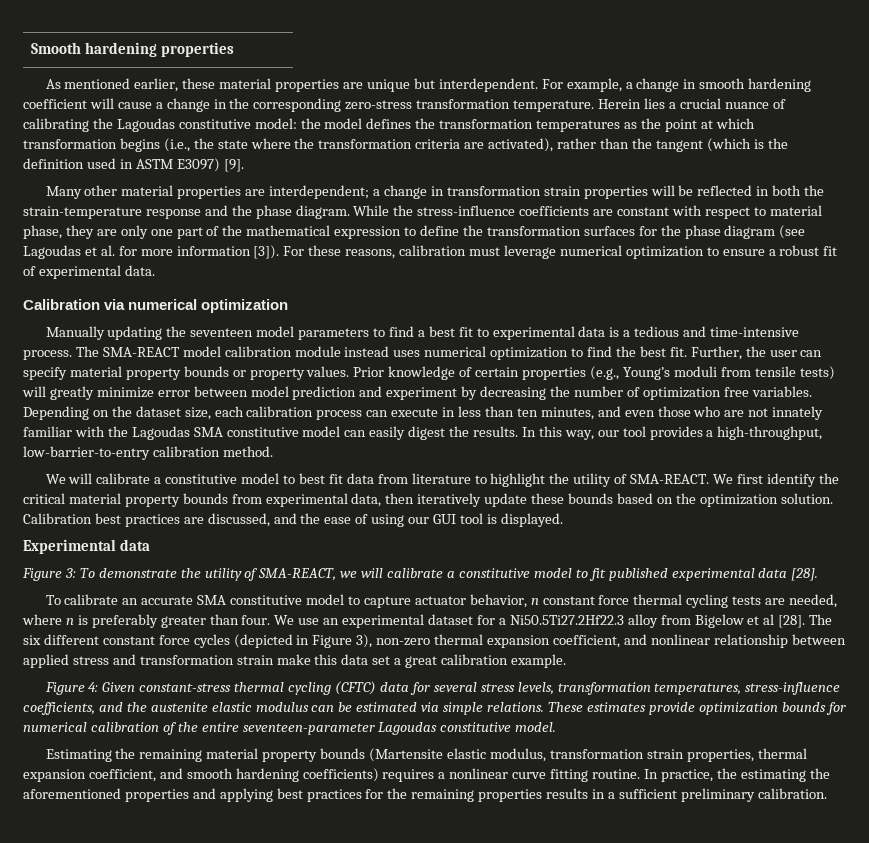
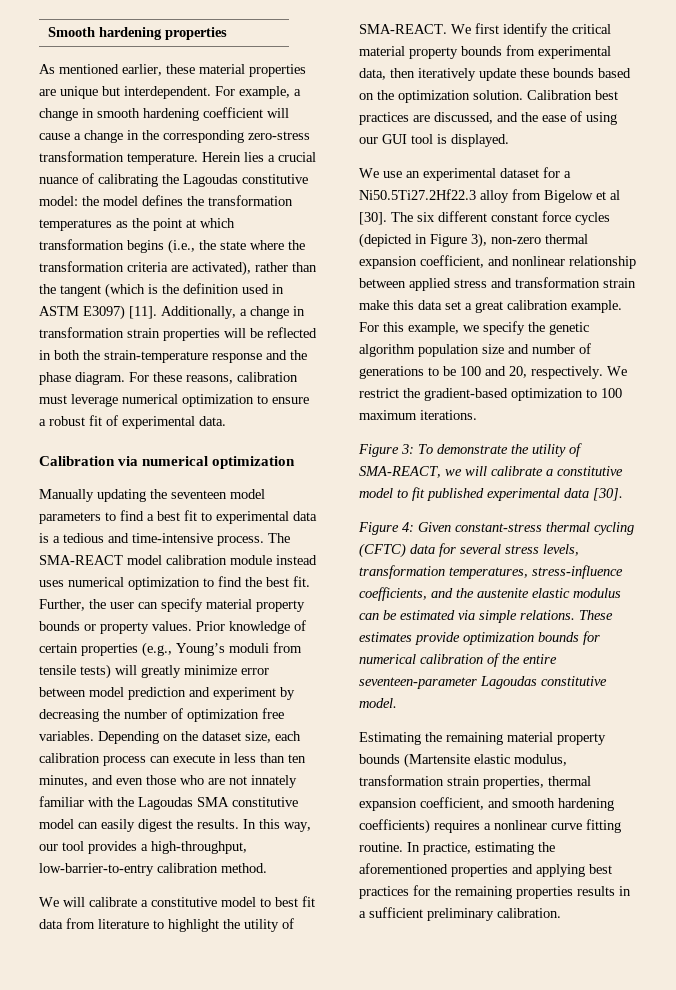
- the model defines the transformation temperatures as the point at which transformation begins (i.e., the state where the transformation criteria are activated), rather than the tangent (which is the definition used in ASTM E3097) [9].
- Many other material properties are interdependent; a change in transformation strain properties will be reflected in both the strain-temperature response and the phase diagram.
+ the model defines the transformation temperatures as the point at which transformation begins (i.e., the state where the transformation criteria are activated), rather than the tangent (which is the definition used in ASTM E3097) [11]. Additionally, a change in transformation strain properties will be reflected in both the strain-temperature response and the phase diagram.
- While the stress-influence coefficients are constant with respect to material phase, they are only one part of the mathematical expression to define the transformation surfaces for the phase diagram (see Lagoudas et al. for more information [3]).
- Experimental data
- Figure 3: To demonstrate the utility of SMA-REACT, we will calibrate a constitutive model to fit published experimental data [28].
- To calibrate an accurate SMA constitutive model to capture actuator behavior, n constant force thermal cycling tests are needed, where n is preferably greater than four. We use an experimental dataset for a Ni50.5Ti27.2Hf22.3 alloy from Bigelow et al [28].
+ We use an experimental dataset for a Ni50.5Ti27.2Hf22.3 alloy from Bigelow et al [30].
+ For this example, we specify the genetic algorithm population size and number of generations to be 100 and 20, respectively. We restrict the gradient-based optimization to 100 maximum iterations.
+ Figure 3: To demonstrate the utility of SMA-REACT, we will calibrate a constitutive model to fit published experimental data [30].
- In practice, the estimating the aforementioned properties and applying best practices for the remaining properties results in a sufficient preliminary calibration.
+ In practice, estimating the aforementioned properties and applying best practices for the remaining properties results in a sufficient preliminary calibration.

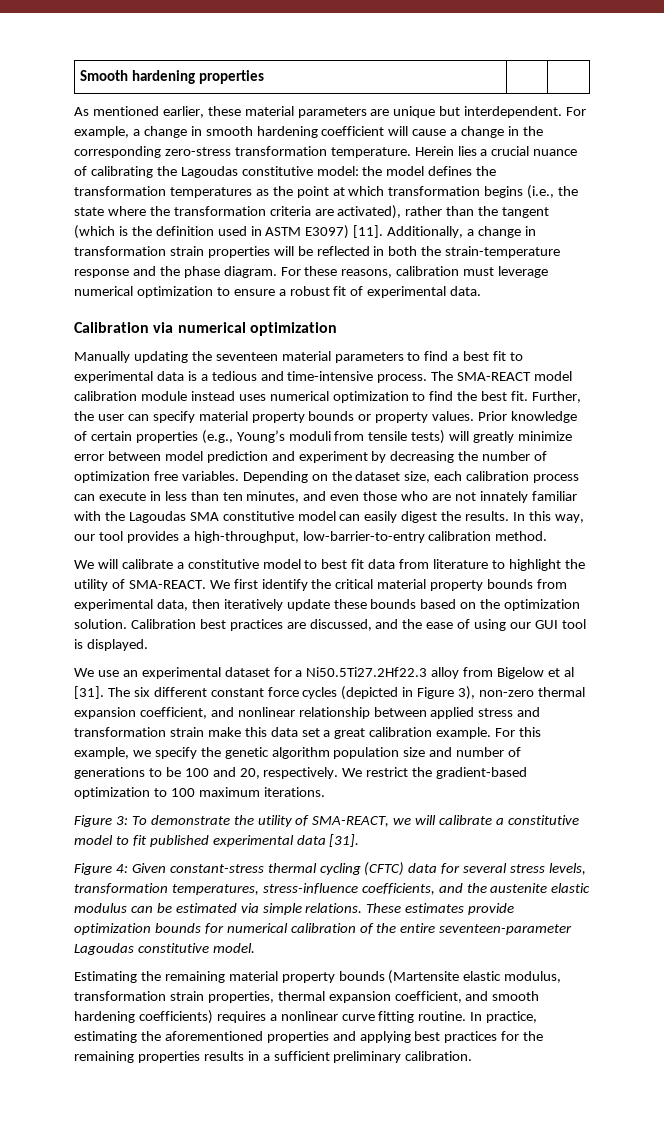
- As mentioned earlier, these material properties are unique but interdependent.
+ As mentioned earlier, these material parameters are unique but interdependent.
- Manually updating the seventeen model parameters to find a best fit to experimental data is a tedious and time-intensive process.
+ Manually updating the seventeen material parameters to find a best fit to experimental data is a tedious and time-intensive process.
- We use an experimental dataset for a Ni50.5Ti27.2Hf22.3 alloy from Bigelow et al [30].
+ We use an experimental dataset for a Ni50.5Ti27.2Hf22.3 alloy from Bigelow et al [31].
- Figure 3: To demonstrate the utility of SMA-REACT, we will calibrate a constitutive model to fit published experimental data [30].
+ Figure 3: To demonstrate the utility of SMA-REACT, we will calibrate a constitutive model to fit published experimental data [31].

